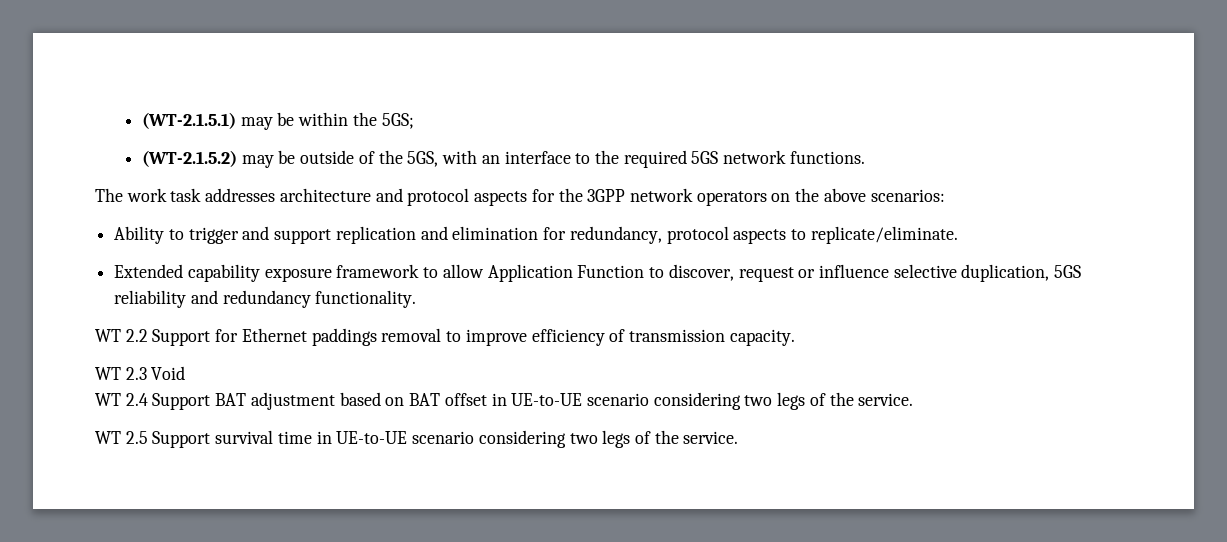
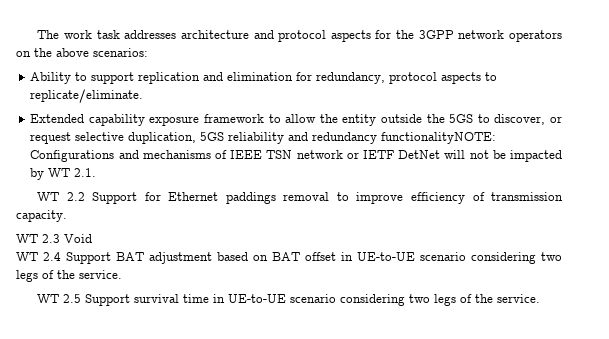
- (WT-2.1.5.1) may be within the 5GS;
- (WT-2.1.5.2) may be outside of the 5GS, with an interface to the required 5GS network functions.
- Ability to trigger and support replication and elimination for redundancy, protocol aspects to replicate/eliminate.
+ Ability to support replication and elimination for redundancy, protocol aspects to replicate/eliminate.
- Extended capability exposure framework to allow Application Function to discover, request or influence selective duplication, 5GS reliability and redundancy functionality.
+ Extended capability exposure framework to allow the entity outside the 5GS to discover, or request selective duplication, 5GS reliability and redundancy functionalityNOTE: Configurations and mechanisms of IEEE TSN network or IETF DetNet will not be impacted by WT 2.1.

